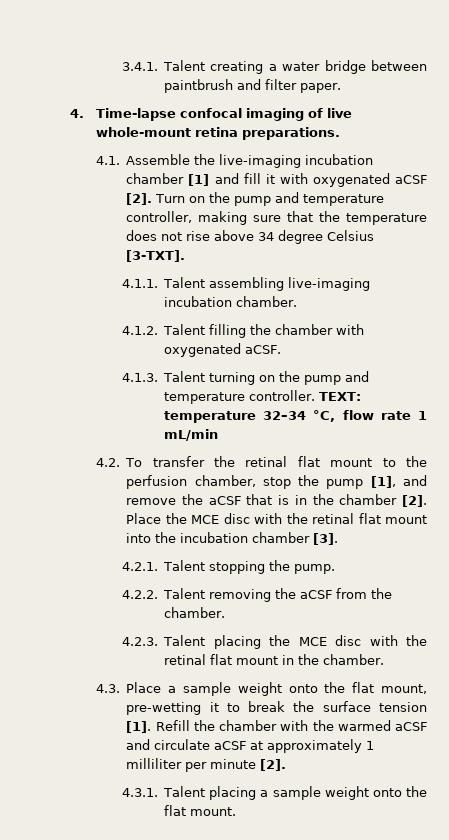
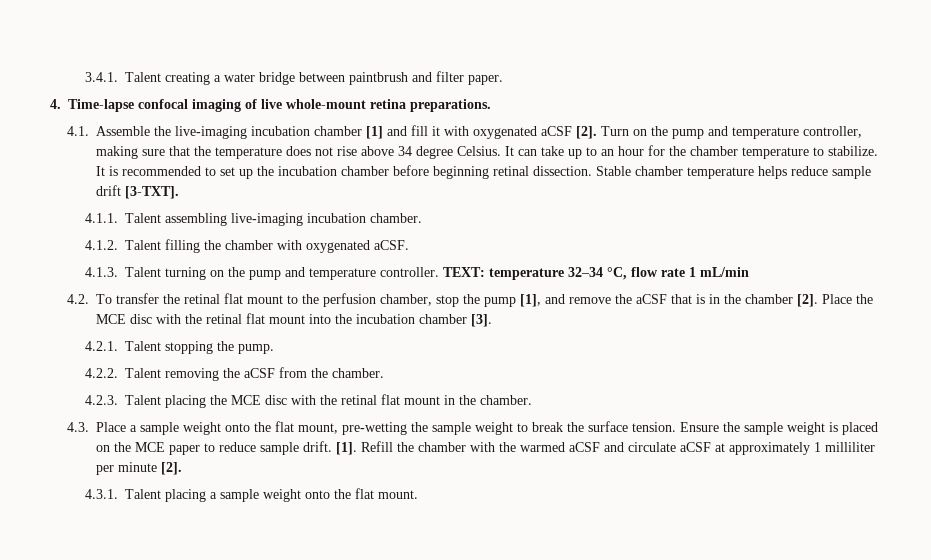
- Turn on the pump and temperature controller, making sure that the temperature does not rise above 34 degree Celsius [3-TXT].
+ Turn on the pump and temperature controller, making sure that the temperature does not rise above 34 degree Celsius. It can take up to an hour for the chamber temperature to stabilize. It is recommended to set up the incubation chamber before beginning retinal dissection. Stable chamber temperature helps reduce sample drift [3-TXT].
- 4.3. Place a sample weight onto the flat mount, pre-wetting it to break the surface tension [1].
+ 4.3. Place a sample weight onto the flat mount, pre-wetting the sample weight to break the surface tension. Ensure the sample weight is placed on the MCE paper to reduce sample drift. [1].

